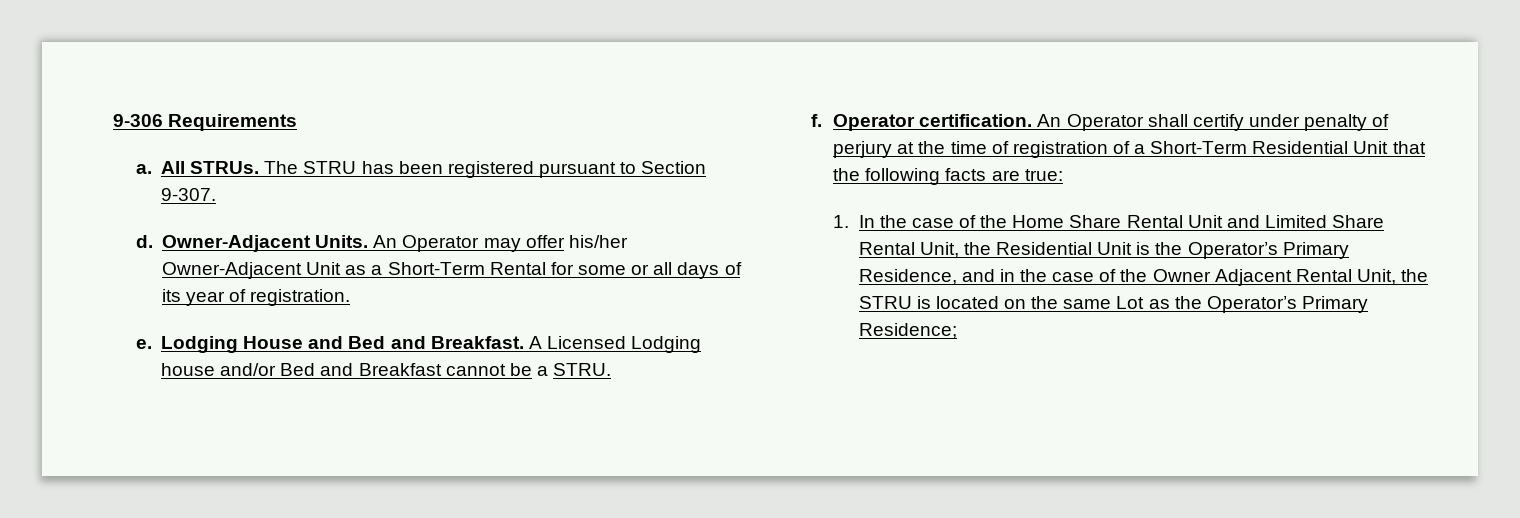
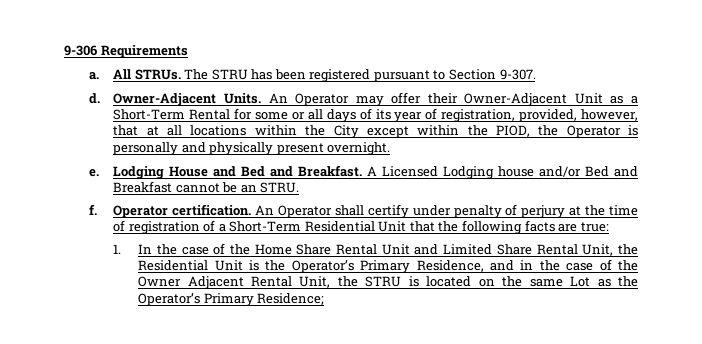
- An Operator may offer his/her Owner-Adjacent Unit as a Short-Term Rental for some or all days of its year of registration.
+ An Operator may offer their Owner-Adjacent Unit as a Short-Term Rental for some or all days of its year of registration, provided, however, that at all locations within the City except within the PIOD, the Operator is personally and physically present overnight.
- A Licensed Lodging house and/or Bed and Breakfast cannot be a STRU.
+ A Licensed Lodging house and/or Bed and Breakfast cannot be an STRU.

